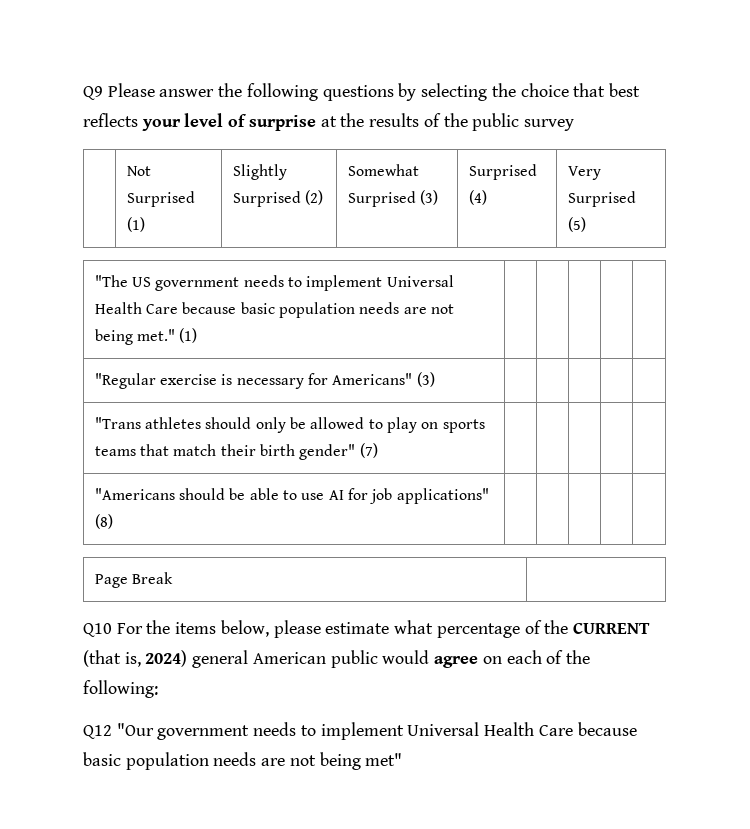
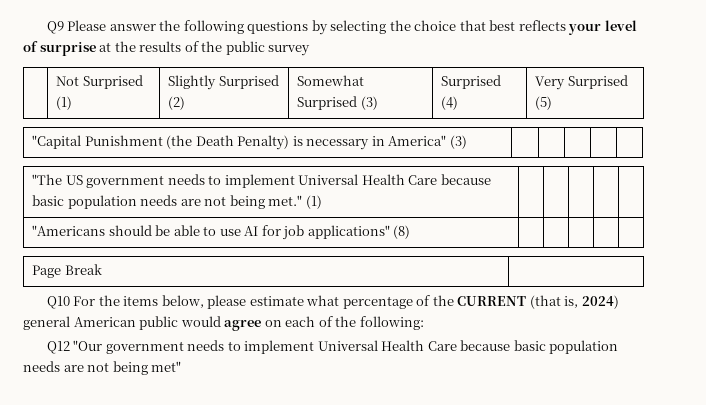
+ "Capital Punishment (the Death Penalty) is necessary in America" (3) | | | | |
- "Regular exercise is necessary for Americans" (3) | | | | |
- "Trans athletes should only be allowed to play on sports teams that match their birth gender" (7) | | | | |

